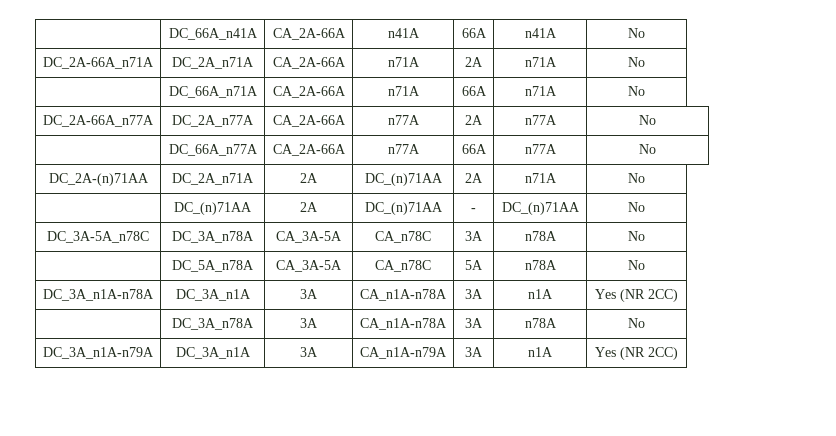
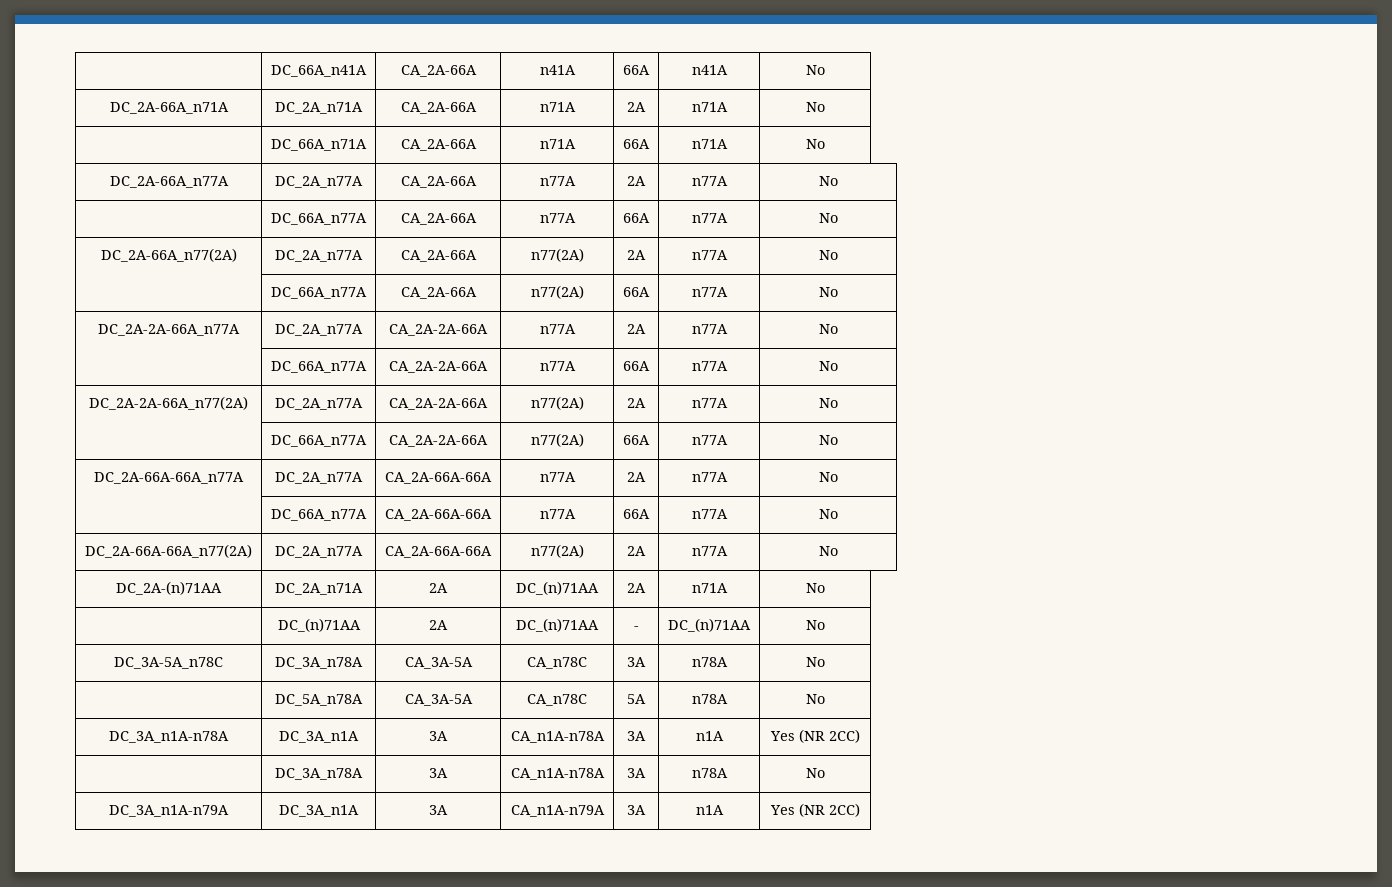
+ DC_2A-66A_n77(2A) | DC_2A_n77A | CA_2A-66A | n77(2A) | 2A | n77A | No
+ | DC_66A_n77A | CA_2A-66A | n77(2A) | 66A | n77A | No
+ DC_2A-2A-66A_n77A | DC_2A_n77A | CA_2A-2A-66A | n77A | 2A | n77A | No
+ | DC_66A_n77A | CA_2A-2A-66A | n77A | 66A | n77A | No
+ DC_2A-2A-66A_n77(2A) | DC_2A_n77A | CA_2A-2A-66A | n77(2A) | 2A | n77A | No
+ | DC_66A_n77A | CA_2A-2A-66A | n77(2A) | 66A | n77A | No
+ DC_2A-66A-66A_n77A | DC_2A_n77A | CA_2A-66A-66A | n77A | 2A | n77A | No
+ | DC_66A_n77A | CA_2A-66A-66A | n77A | 66A | n77A | No
+ DC_2A-66A-66A_n77(2A) | DC_2A_n77A | CA_2A-66A-66A | n77(2A) | 2A | n77A | No

